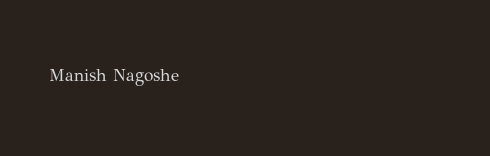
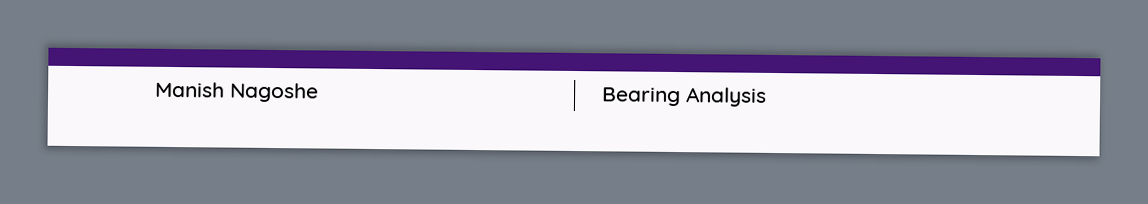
+ Bearing Analysis

